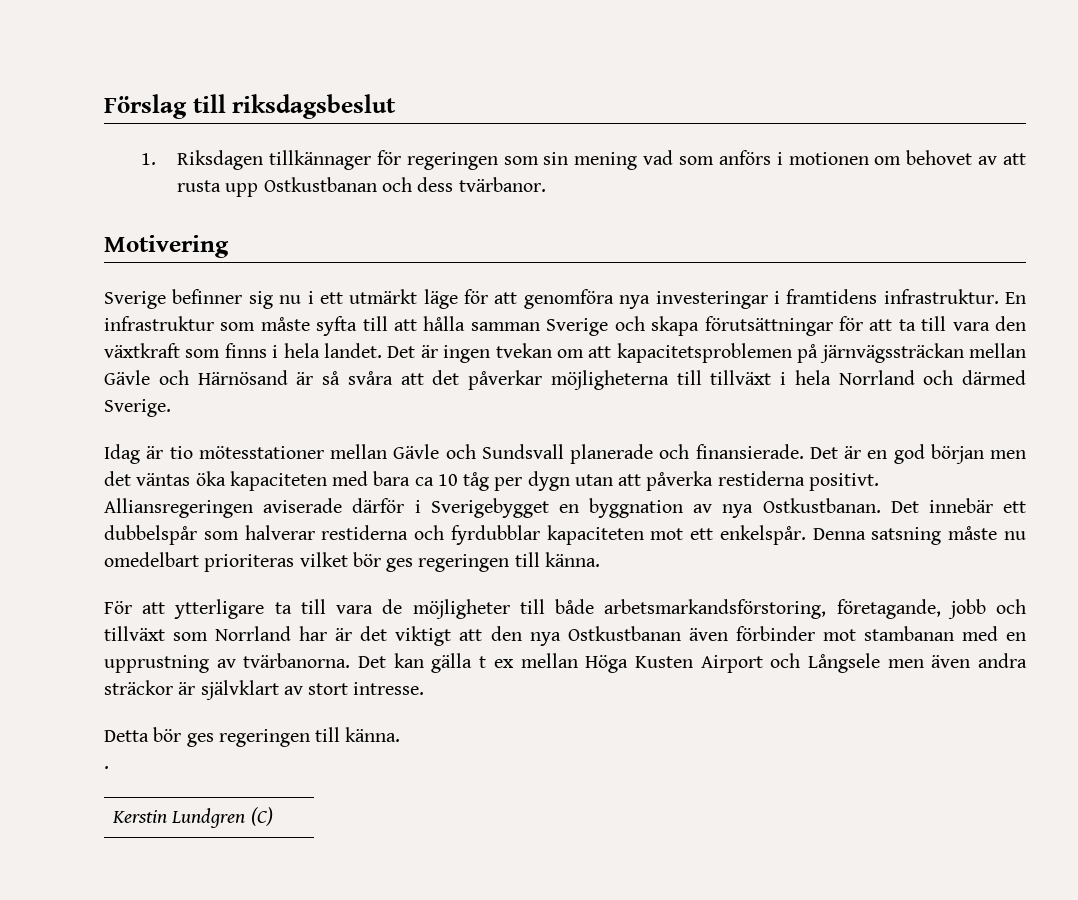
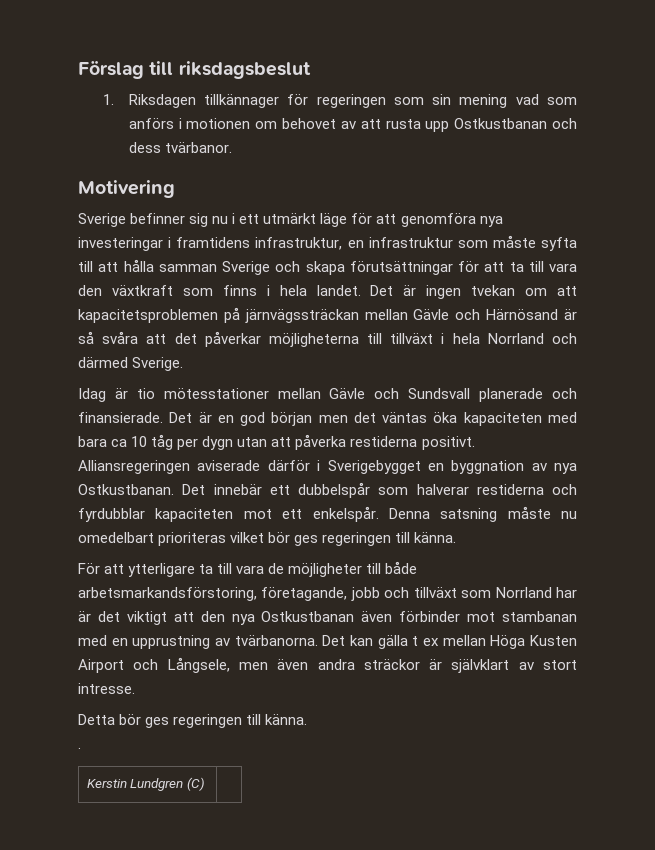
- Sverige befinner sig nu i ett utmärkt läge för att genomföra nya investeringar i framtidens infrastruktur. En infrastruktur som måste syfta till att hålla samman Sverige och skapa förutsättningar för att ta till vara den växtkraft som finns i hela landet.
+ Sverige befinner sig nu i ett utmärkt läge för att genomföra nya investeringar i framtidens infrastruktur, en infrastruktur som måste syfta till att hålla samman Sverige och skapa förutsättningar för att ta till vara den växtkraft som finns i hela landet.
- Det kan gälla t ex mellan Höga Kusten Airport och Långsele men även andra sträckor är självklart av stort intresse.
+ Det kan gälla t ex mellan Höga Kusten Airport och Långsele, men även andra sträckor är självklart av stort intresse.

